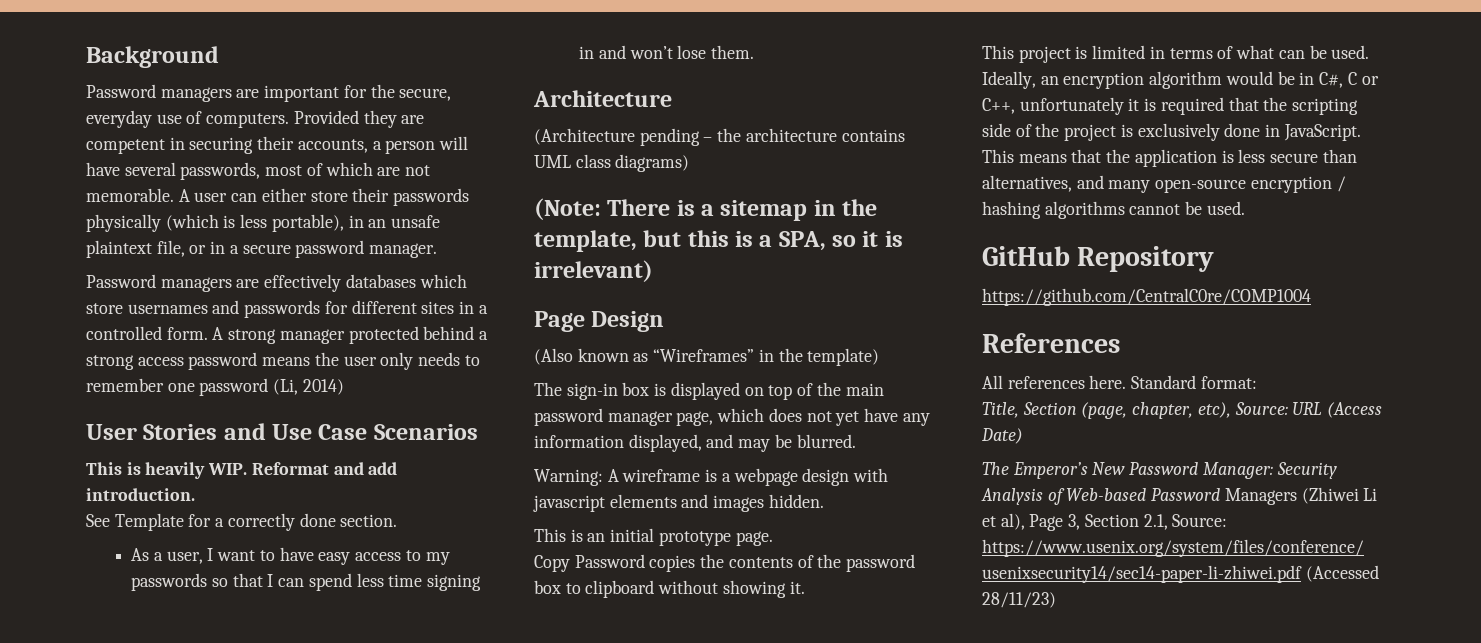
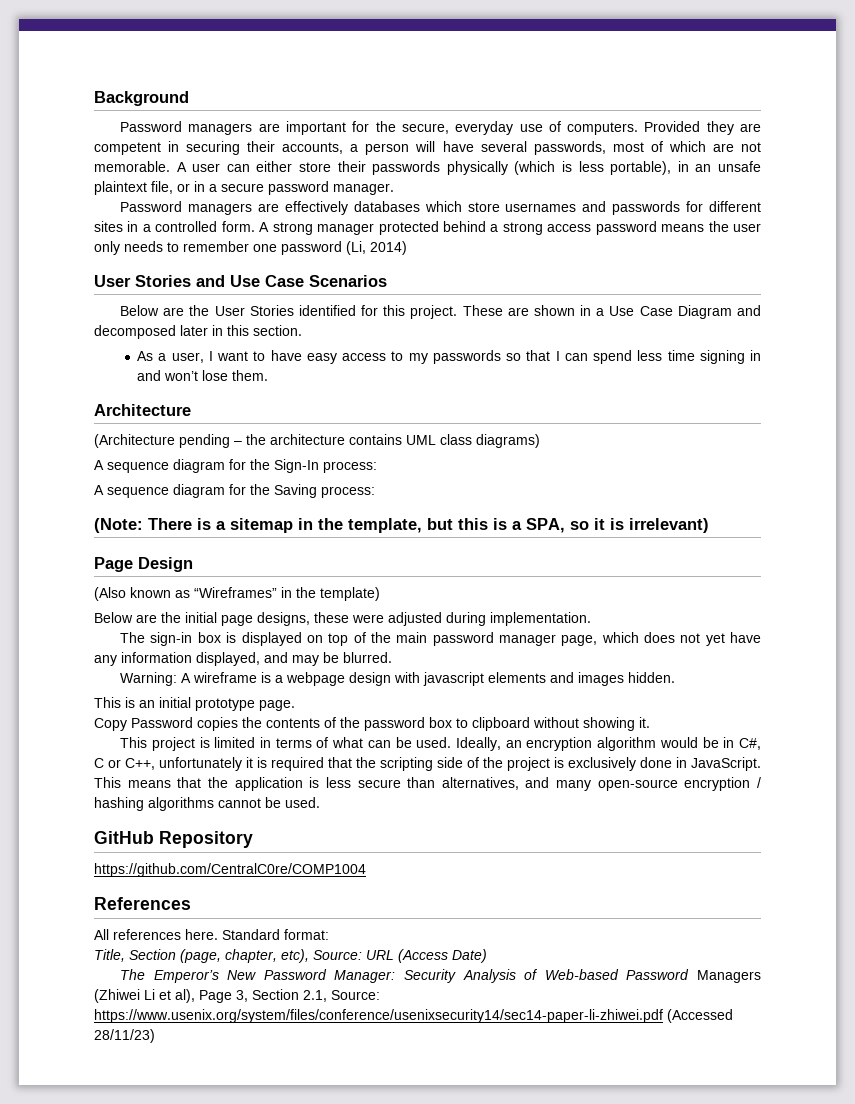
- This is heavily WIP. Reformat and add introduction.
- See Template for a correctly done section.
+ Below are the User Stories identified for this project. These are shown in a Use Case Diagram and decomposed later in this section.
+ A sequence diagram for the Sign-In process:
+ A sequence diagram for the Saving process:
+ Below are the initial page designs, these were adjusted during implementation.

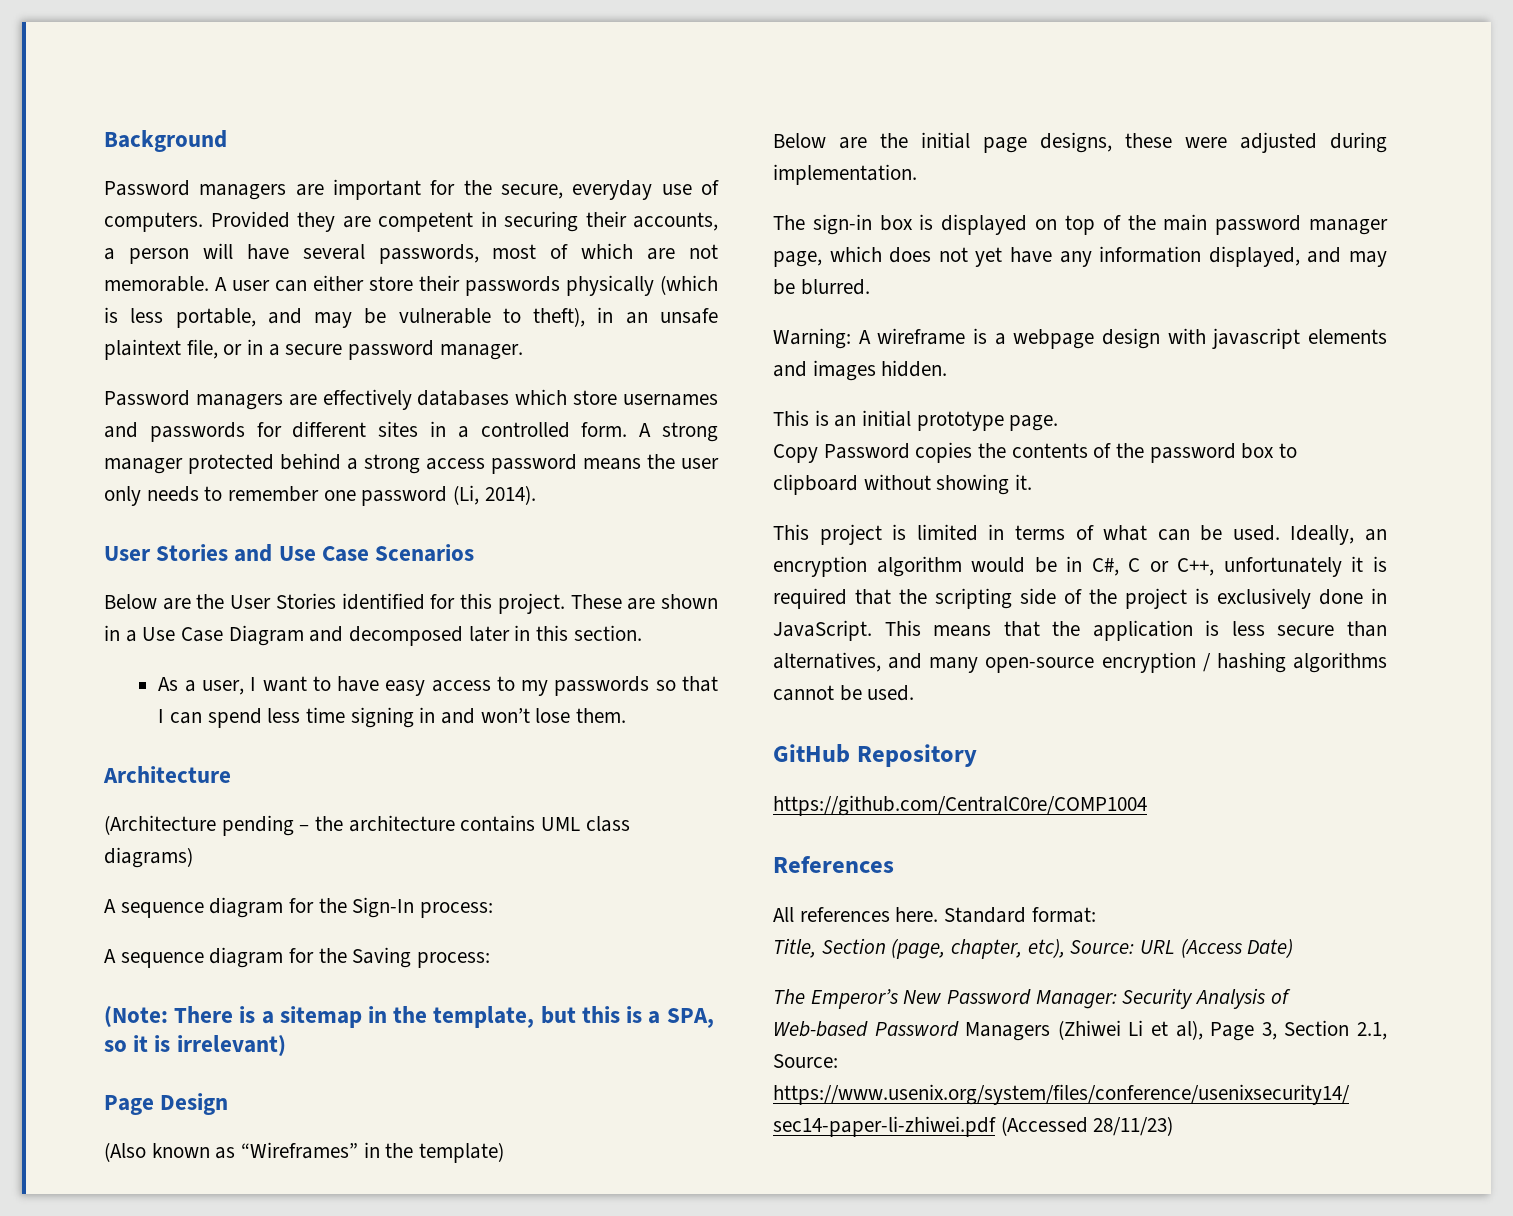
- A user can either store their passwords physically (which is less portable), in an unsafe plaintext file, or in a secure password manager.
+ A user can either store their passwords physically (which is less portable, and may be vulnerable to theft), in an unsafe plaintext file, or in a secure password manager.
- A strong manager protected behind a strong access password means the user only needs to remember one password (Li, 2014)
+ A strong manager protected behind a strong access password means the user only needs to remember one password (Li, 2014).

